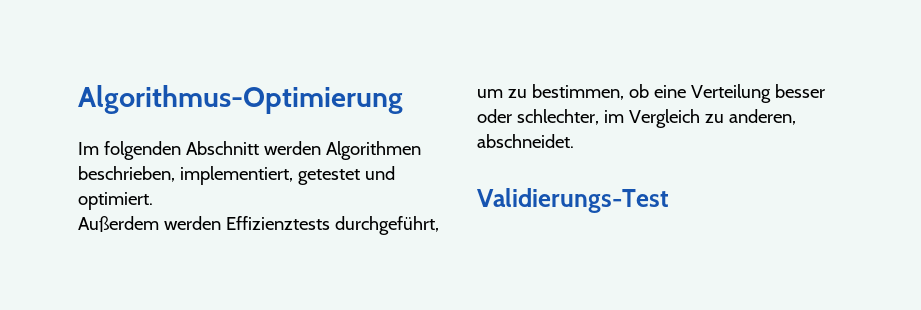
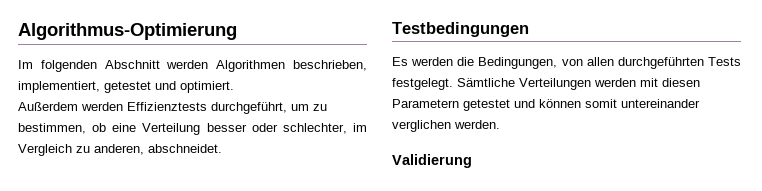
- Validierungs-Test
+ Testbedingungen
+ Es werden die Bedingungen, von allen durchgeführten Tests festgelegt. Sämtliche Verteilungen werden mit diesen Parametern getestet und können somit untereinander verglichen werden.
+ Validierung

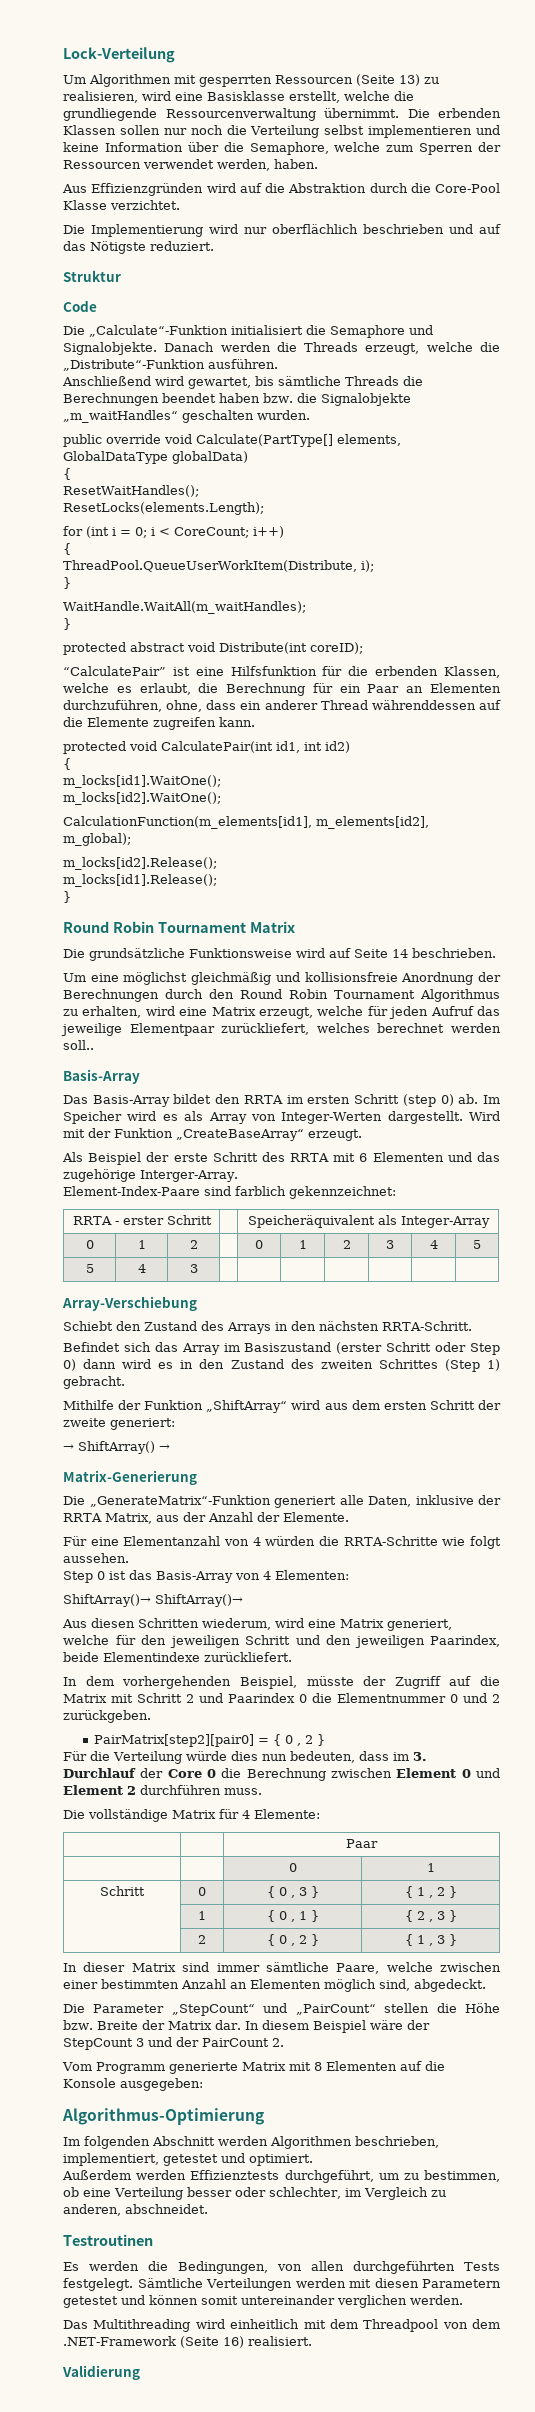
+ Lock-Verteilung
+ Um Algorithmen mit gesperrten Ressourcen (Seite 13) zu realisieren, wird eine Basisklasse erstellt, welche die grundliegende Ressourcenverwaltung übernimmt. Die erbenden Klassen sollen nur noch die Verteilung selbst implementieren und keine Information über die Semaphore, welche zum Sperren der Ressourcen verwendet werden, haben.
+ Aus Effizienzgründen wird auf die Abstraktion durch die Core-Pool Klasse verzichtet.
+ Die Implementierung wird nur oberflächlich beschrieben und auf das Nötigste reduziert.
+ Struktur
+ Code
+ Die „Calculate“-Funktion initialisiert die Semaphore und Signalobjekte. Danach werden die Threads erzeugt, welche die „Distribute“-Funktion ausführen.
+ Anschließend wird gewartet, bis sämtliche Threads die Berechnungen beendet haben bzw. die Signalobjekte „m_waitHandles“ geschalten wurden.
+ public override void Calculate(PartType[] elements, GlobalDataType globalData)
+ {
+ ResetWaitHandles();
+ ResetLocks(elements.Length);
+ for (int i = 0; i < CoreCount; i++)
+ {
+ ThreadPool.QueueUserWorkItem(Distribute, i);
+ }
+ WaitHandle.WaitAll(m_waitHandles);
+ }
+ protected abstract void Distribute(int coreID);
+ “CalculatePair” ist eine Hilfsfunktion für die erbenden Klassen, welche es erlaubt, die Berechnung für ein Paar an Elementen durchzuführen, ohne, dass ein anderer Thread währenddessen auf die Elemente zugreifen kann.
+ protected void CalculatePair(int id1, int id2)
+ {
+ m_locks[id1].WaitOne();
+ m_locks[id2].WaitOne();
+ CalculationFunction(m_elements[id1], m_elements[id2], m_global);
+ m_locks[id2].Release();
+ m_locks[id1].Release();
+ }
+ Round Robin Tournament Matrix
+ Die grundsätzliche Funktionsweise wird auf Seite 14 beschrieben.
+ Um eine möglichst gleichmäßig und kollisionsfreie Anordnung der Berechnungen durch den Round Robin Tournament Algorithmus zu erhalten, wird eine Matrix erzeugt, welche für jeden Aufruf das jeweilige Elementpaar zurückliefert, welches berechnet werden soll..
+ Basis-Array
+ Das Basis-Array bildet den RRTA im ersten Schritt (step 0) ab. Im Speicher wird es als Array von Integer-Werten dargestellt. Wird mit der Funktion „CreateBaseArray“ erzeugt.
+ Als Beispiel der erste Schritt des RRTA mit 6 Elementen und das zugehörige Interger-Array.
+ Element-Index-Paare sind farblich gekennzeichnet:
+ RRTA - erster Schritt | | Speicheräquivalent als Integer-Array
+ 0 | 1 | 2 | | 0 | 1 | 2 | 3 | 4 | 5
+ 5 | 4 | 3 | | | | | | |
+ Array-Verschiebung
+ Schiebt den Zustand des Arrays in den nächsten RRTA-Schritt.
+ Befindet sich das Array im Basiszustand (erster Schritt oder Step 0) dann wird es in den Zustand des zweiten Schrittes (Step 1) gebracht.
+ Mithilfe der Funktion „ShiftArray“ wird aus dem ersten Schritt der zweite generiert:
+ → ShiftArray() →
+ Matrix-Generierung
+ Die „GenerateMatrix“-Funktion generiert alle Daten, inklusive der RRTA Matrix, aus der Anzahl der Elemente.
+ Für eine Elementanzahl von 4 würden die RRTA-Schritte wie folgt aussehen.
+ Step 0 ist das Basis-Array von 4 Elementen:
+ ShiftArray()→ ShiftArray()→
+ Aus diesen Schritten wiederum, wird eine Matrix generiert, welche für den jeweiligen Schritt und den jeweiligen Paarindex, beide Elementindexe zurückliefert.
+ In dem vorhergehenden Beispiel, müsste der Zugriff auf die Matrix mit Schritt 2 und Paarindex 0 die Elementnummer 0 und 2 zurückgeben.
+ PairMatrix[step2][pair0] = { 0 , 2 }
+ Für die Verteilung würde dies nun bedeuten, dass im 3. Durchlauf der Core 0 die Berechnung zwischen Element 0 und Element 2 durchführen muss.
+ Die vollständige Matrix für 4 Elemente:
+ | | Paar
+ | | 0 | 1
+ Schritt | 0 | { 0 , 3 } | { 1 , 2 }
+ | 1 | { 0 , 1 } | { 2 , 3 }
+ | 2 | { 0 , 2 } | { 1 , 3 }
+ In dieser Matrix sind immer sämtliche Paare, welche zwischen einer bestimmten Anzahl an Elementen möglich sind, abgedeckt.
+ Die Parameter „StepCount“ und „PairCount“ stellen die Höhe bzw. Breite der Matrix dar. In diesem Beispiel wäre der StepCount 3 und der PairCount 2.
+ Vom Programm generierte Matrix mit 8 Elementen auf die Konsole ausgegeben:
- Testbedingungen
+ Testroutinen
+ Das Multithreading wird einheitlich mit dem Threadpool von dem .NET-Framework (Seite 16) realisiert.

